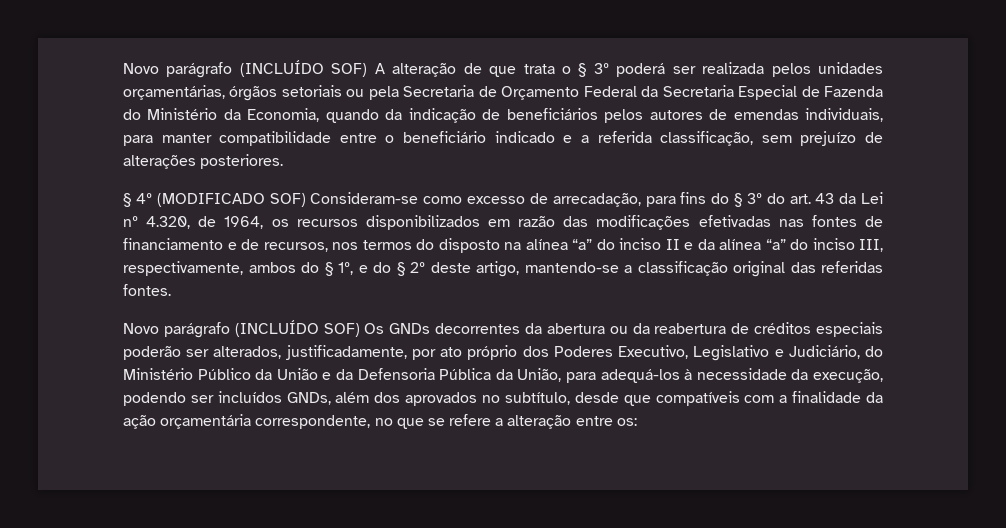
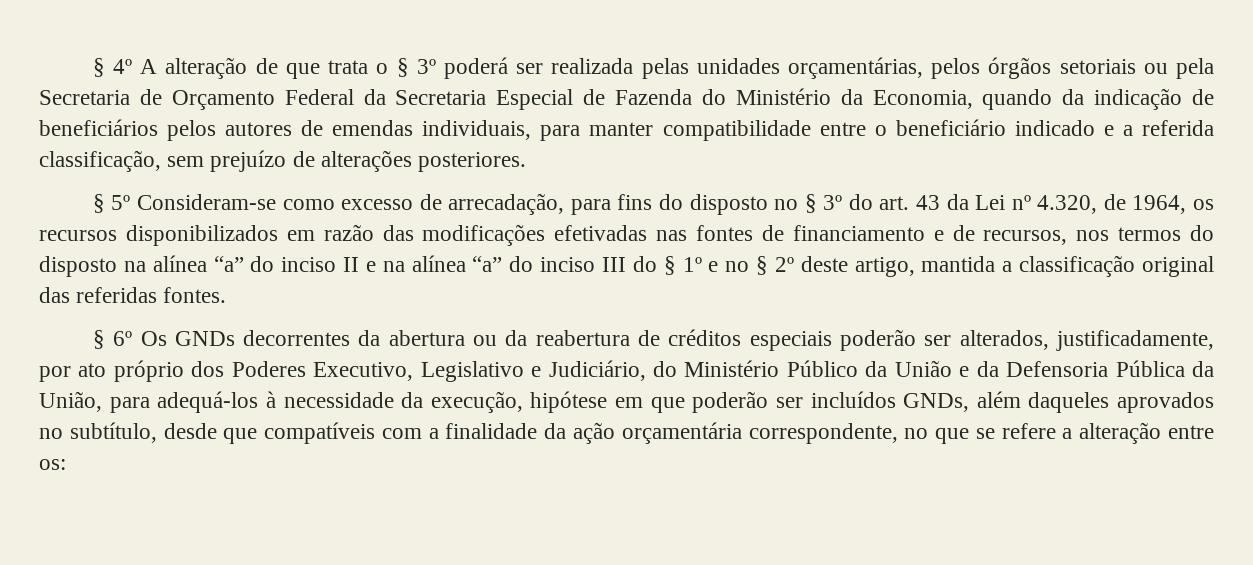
- Novo parágrafo (INCLUÍDO SOF) A alteração de que trata o § 3º poderá ser realizada pelos unidades orçamentárias, órgãos setoriais ou pela Secretaria de Orçamento Federal da Secretaria Especial de Fazenda do Ministério da Economia, quando da indicação de beneficiários pelos autores de emendas individuais, para manter compatibilidade entre o beneficiário indicado e a referida classificação, sem prejuízo de alterações posteriores.
+ § 4º A alteração de que trata o § 3º poderá ser realizada pelas unidades orçamentárias, pelos órgãos setoriais ou pela Secretaria de Orçamento Federal da Secretaria Especial de Fazenda do Ministério da Economia, quando da indicação de beneficiários pelos autores de emendas individuais, para manter compatibilidade entre o beneficiário indicado e a referida classificação, sem prejuízo de alterações posteriores.
- § 4º (MODIFICADO SOF) Consideram-se como excesso de arrecadação, para fins do § 3º do art. 43 da Lei nº 4.320, de 1964, os recursos disponibilizados em razão das modificações efetivadas nas fontes de financiamento e de recursos, nos termos do disposto na alínea “a” do inciso II e da alínea “a” do inciso III, respectivamente, ambos do § 1º, e do § 2º deste artigo, mantendo-se a classificação original das referidas fontes.
+ § 5º Consideram-se como excesso de arrecadação, para fins do disposto no § 3º do art. 43 da Lei nº 4.320, de 1964, os recursos disponibilizados em razão das modificações efetivadas nas fontes de financiamento e de recursos, nos termos do disposto na alínea “a” do inciso II e na alínea “a” do inciso III do § 1º e no § 2º deste artigo, mantida a classificação original das referidas fontes.
- Novo parágrafo (INCLUÍDO SOF) Os GNDs decorrentes da abertura ou da reabertura de créditos especiais poderão ser alterados, justificadamente, por ato próprio dos Poderes Executivo, Legislativo e Judiciário, do Ministério Público da União e da Defensoria Pública da União, para adequá-los à necessidade da execução, podendo ser incluídos GNDs, além dos aprovados no subtítulo, desde que compatíveis com a finalidade da ação orçamentária correspondente, no que se refere a alteração entre os:
+ § 6º Os GNDs decorrentes da abertura ou da reabertura de créditos especiais poderão ser alterados, justificadamente, por ato próprio dos Poderes Executivo, Legislativo e Judiciário, do Ministério Público da União e da Defensoria Pública da União, para adequá-los à necessidade da execução, hipótese em que poderão ser incluídos GNDs, além daqueles aprovados no subtítulo, desde que compatíveis com a finalidade da ação orçamentária correspondente, no que se refere a alteração entre os:

